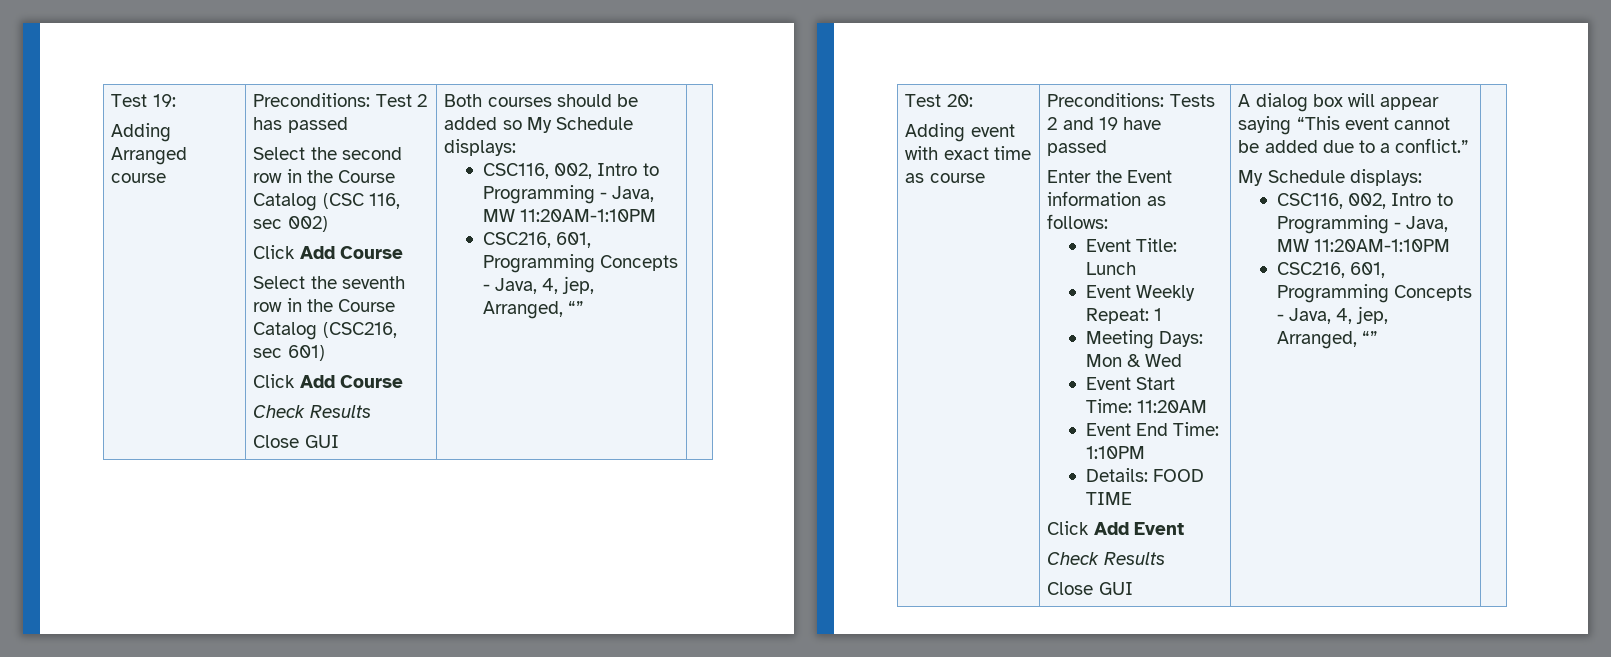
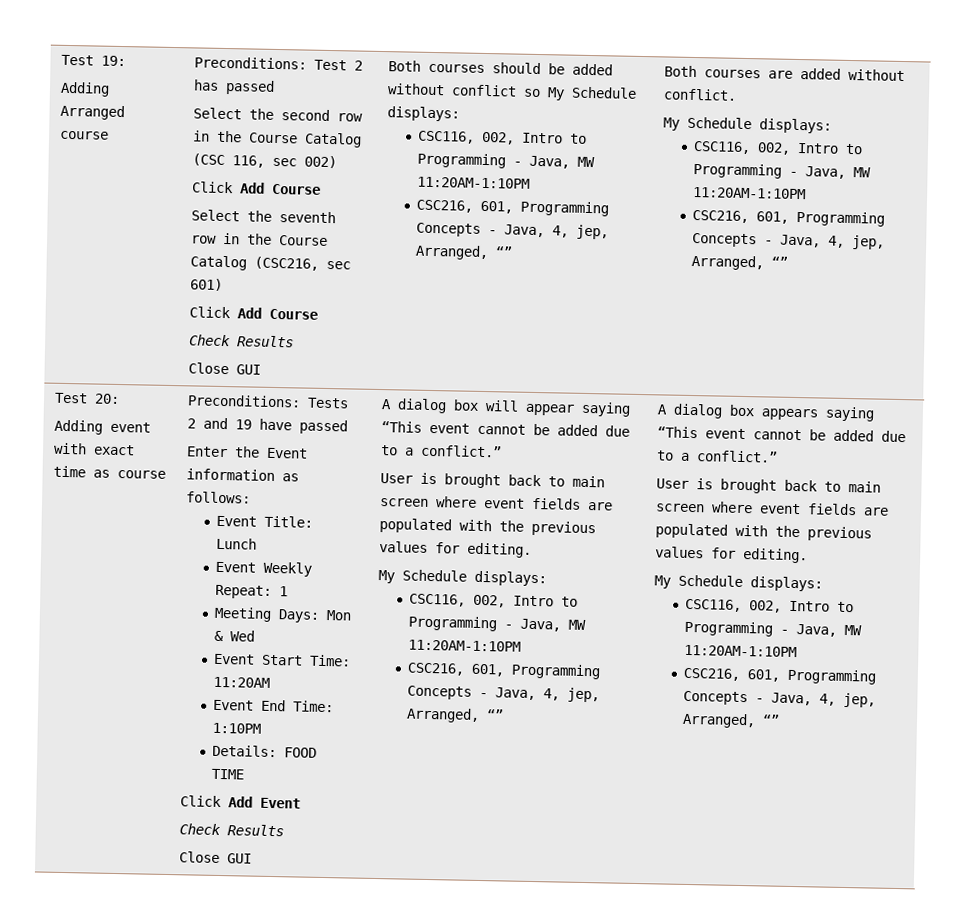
- Both courses should be added so My Schedule displays:
+ Both courses should be added without conflict so My Schedule displays:
+ Both courses are added without conflict.
+ My Schedule displays:
+ CSC116, 002, Intro to Programming - Java, MW 11:20AM-1:10PM
+ CSC216, 601, Programming Concepts - Java, 4, jep, Arranged, “”
  A dialog box will appear saying “This event cannot be added due to a conflict.”
+ User is brought back to main screen where event fields are populated with the previous values for editing.
+ A dialog box appears saying “This event cannot be added due to a conflict.”
+ User is brought back to main screen where event fields are populated with the previous values for editing.
+ My Schedule displays:
+ CSC116, 002, Intro to Programming - Java, MW 11:20AM-1:10PM
+ CSC216, 601, Programming Concepts - Java, 4, jep, Arranged, “”

